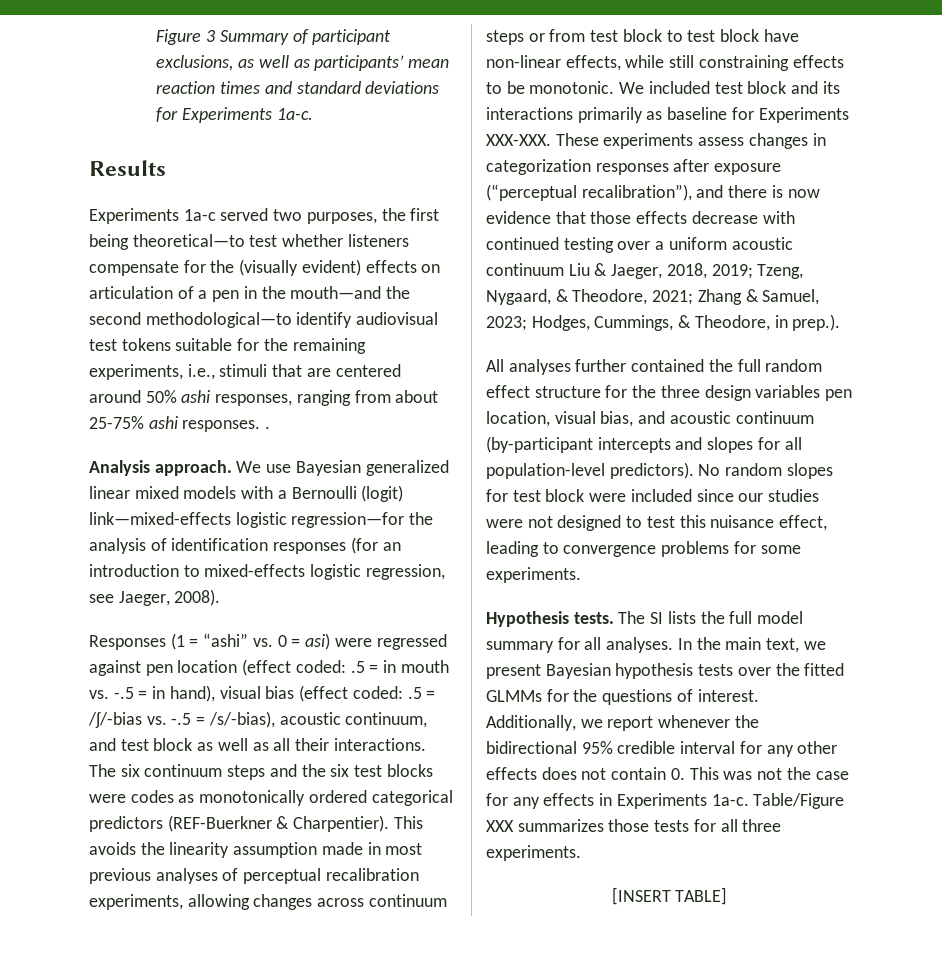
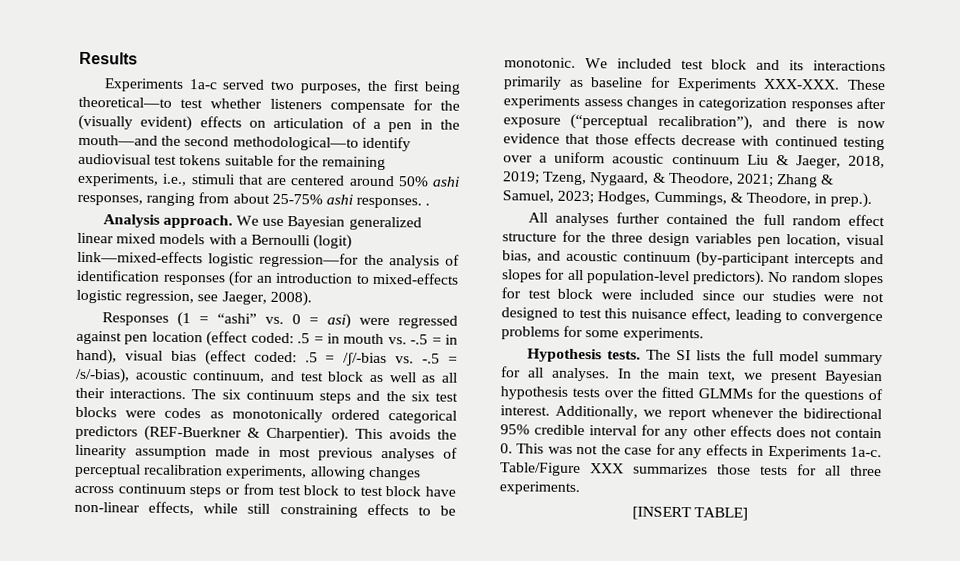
- Figure 3 Summary of participant exclusions, as well as participants’ mean reaction times and standard deviations for Experiments 1a-c.

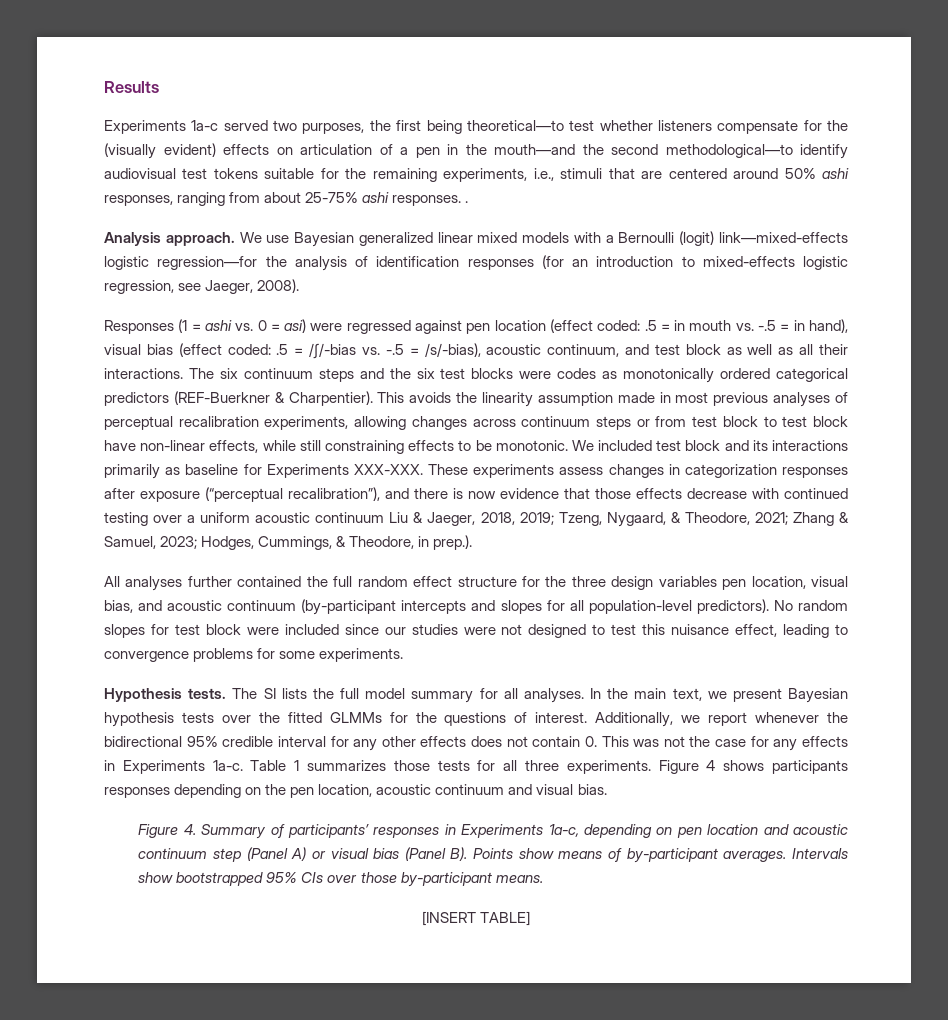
- Responses (1 = “ashi” vs. 0 = asi) were regressed against pen location (effect coded: .5 = in mouth vs. -.5 = in hand), visual bias (effect coded: .5 = /ʃ/-bias vs. -.5 = /s/-bias), acoustic continuum, and test block as well as all their interactions.
+ Responses (1 = ashi vs. 0 = asi) were regressed against pen location (effect coded: .5 = in mouth vs. -.5 = in hand), visual bias (effect coded: .5 = /ʃ/-bias vs. -.5 = /s/-bias), acoustic continuum, and test block as well as all their interactions.
- Table/Figure XXX summarizes those tests for all three experiments.
+ Table 1 summarizes those tests for all three experiments. Figure 4 shows participants responses depending on the pen location, acoustic continuum and visual bias.
+ Figure 4. Summary of participants’ responses in Experiments 1a-c, depending on pen location and acoustic continuum step (Panel A) or visual bias (Panel B). Points show means of by-participant averages. Intervals show bootstrapped 95% CIs over those by-participant means.

